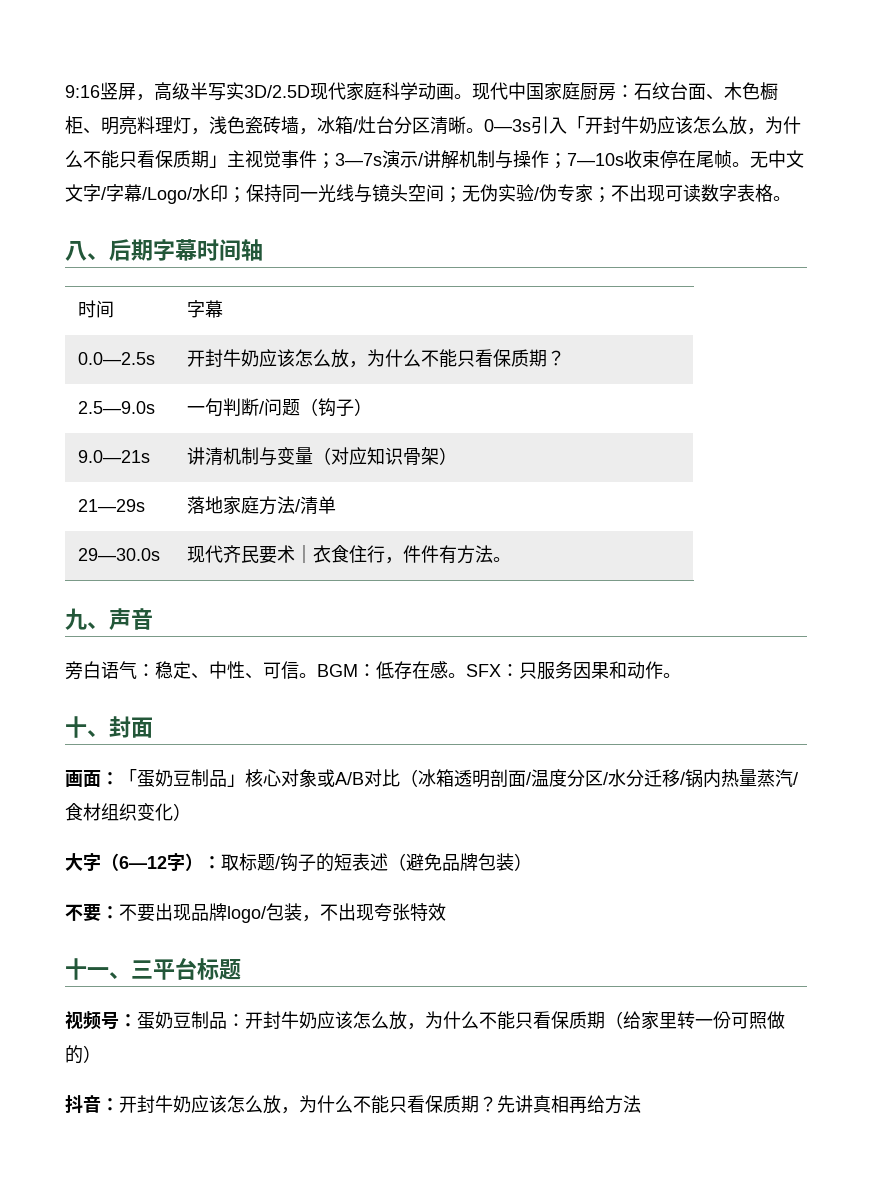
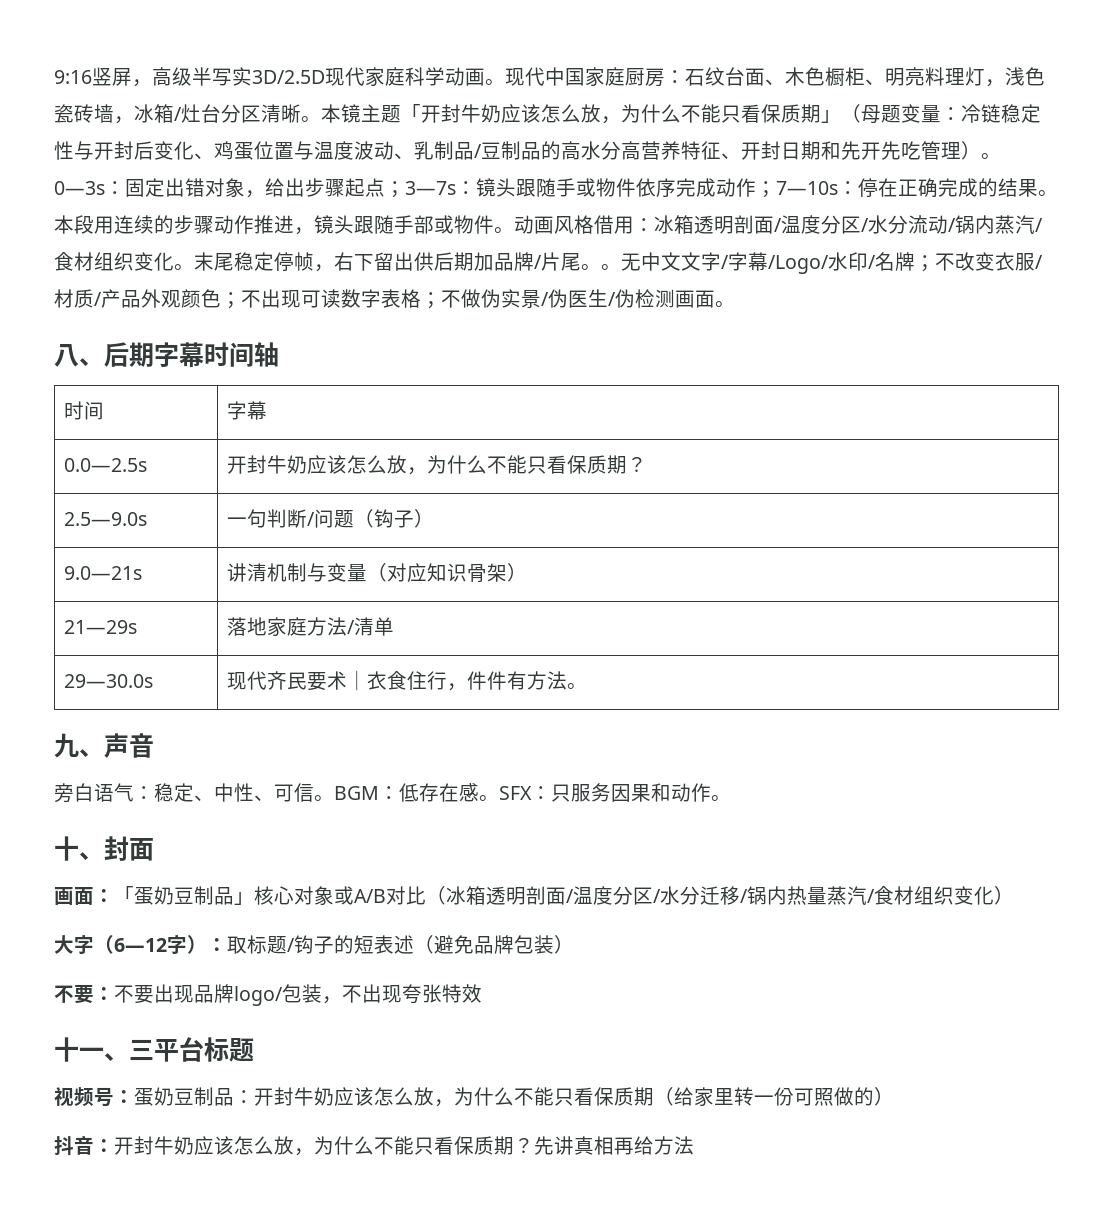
- 0—3s引入「开封牛奶应该怎么放，为什么不能只看保质期」主视觉事件；3—7s演示/讲解机制与操作；7—10s收束停在尾帧。
+ 本镜主题「开封牛奶应该怎么放，为什么不能只看保质期」（母题变量：冷链稳定性与开封后变化、鸡蛋位置与温度波动、乳制品/豆制品的高水分高营养特征、开封日期和先开先吃管理）。0—3s：固定出错对象，给出步骤起点；3—7s：镜头跟随手或物件依序完成动作；7—10s：停在正确完成的结果。本段用连续的步骤动作推进，镜头跟随手部或物件。动画风格借用：冰箱透明剖面/温度分区/水分流动/锅内蒸汽/食材组织变化。末尾稳定停帧，右下留出供后期加品牌/片尾。。
- 无中文文字/字幕/Logo/水印；保持同一光线与镜头空间；无伪实验/伪专家；不出现可读数字表格。
+ 无中文文字/字幕/Logo/水印/名牌；不改变衣服/材质/产品外观颜色；不出现可读数字表格；不做伪实景/伪医生/伪检测画面。

